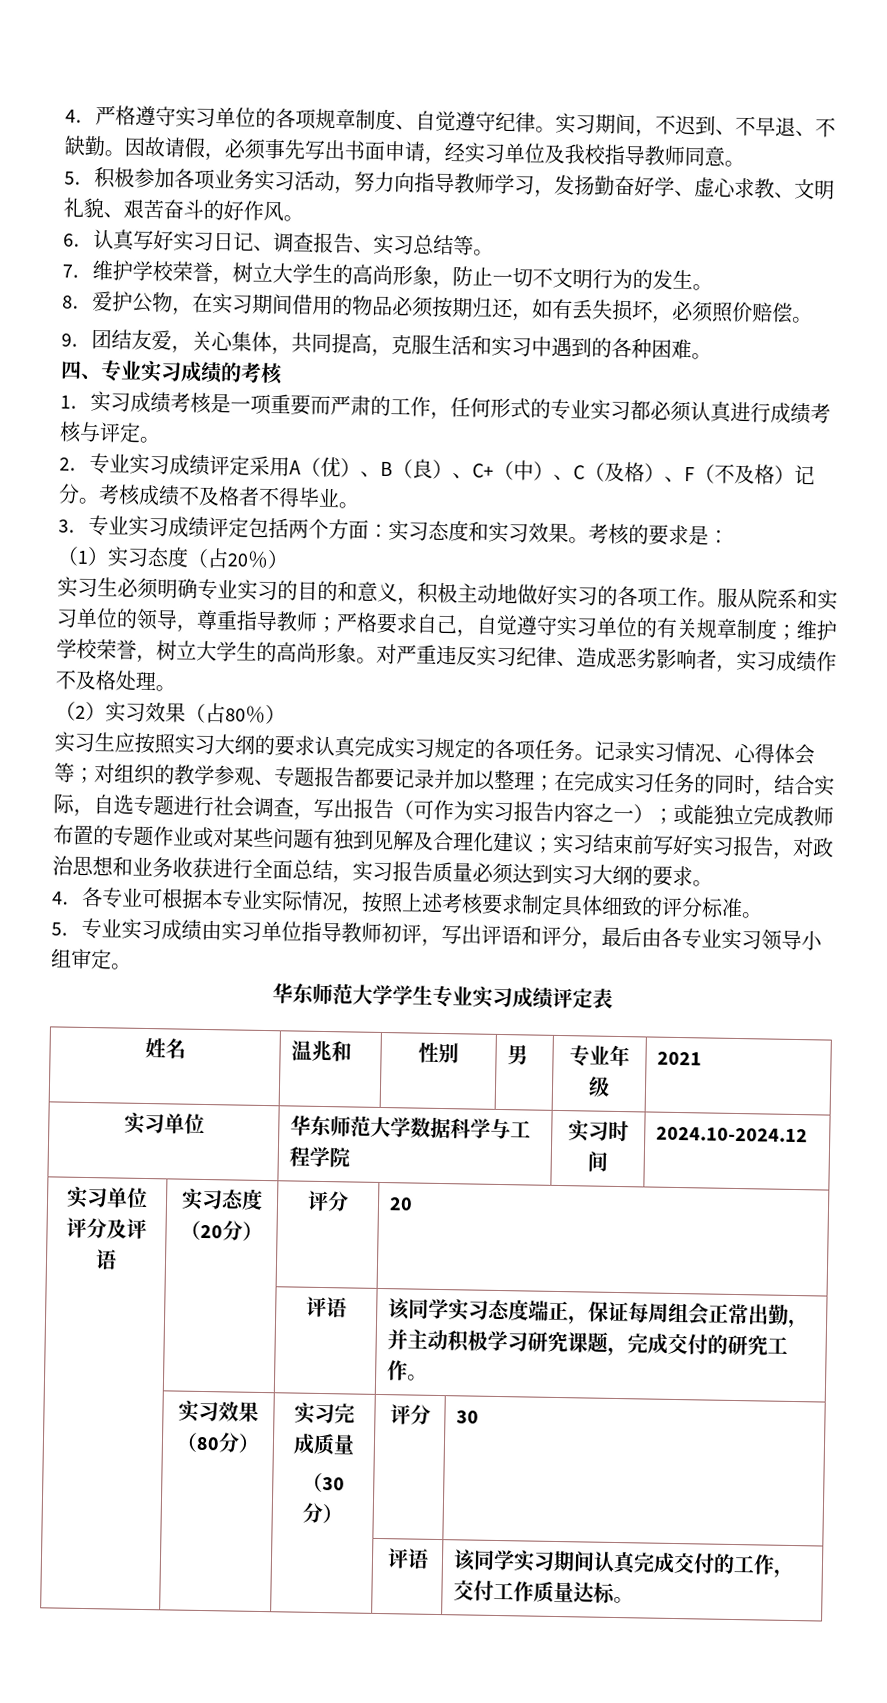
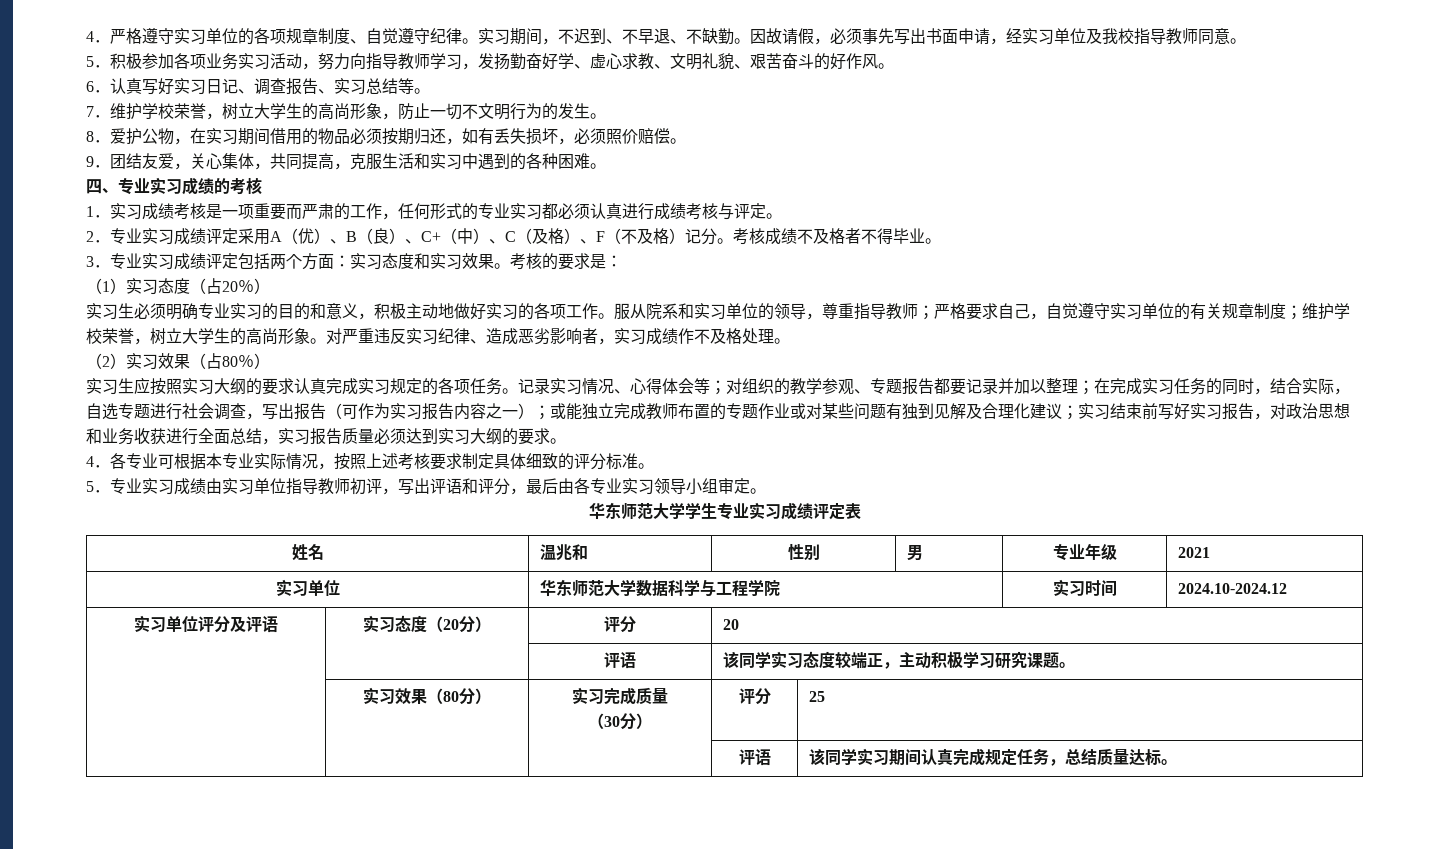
- | | 评语 | 该同学实习态度端正，保证每周组会正常出勤，并主动积极学习研究课题，完成交付的研究工作。
+ | | 评语 | 该同学实习态度较端正，主动积极学习研究课题。
  | 实习效果（80分） | 实习完成质量
- （30分） | 评分 | 30
+ （30分） | 评分 | 25
- | | | 评语 | 该同学实习期间认真完成交付的工作，交付工作质量达标。
+ | | | 评语 | 该同学实习期间认真完成规定任务，总结质量达标。

